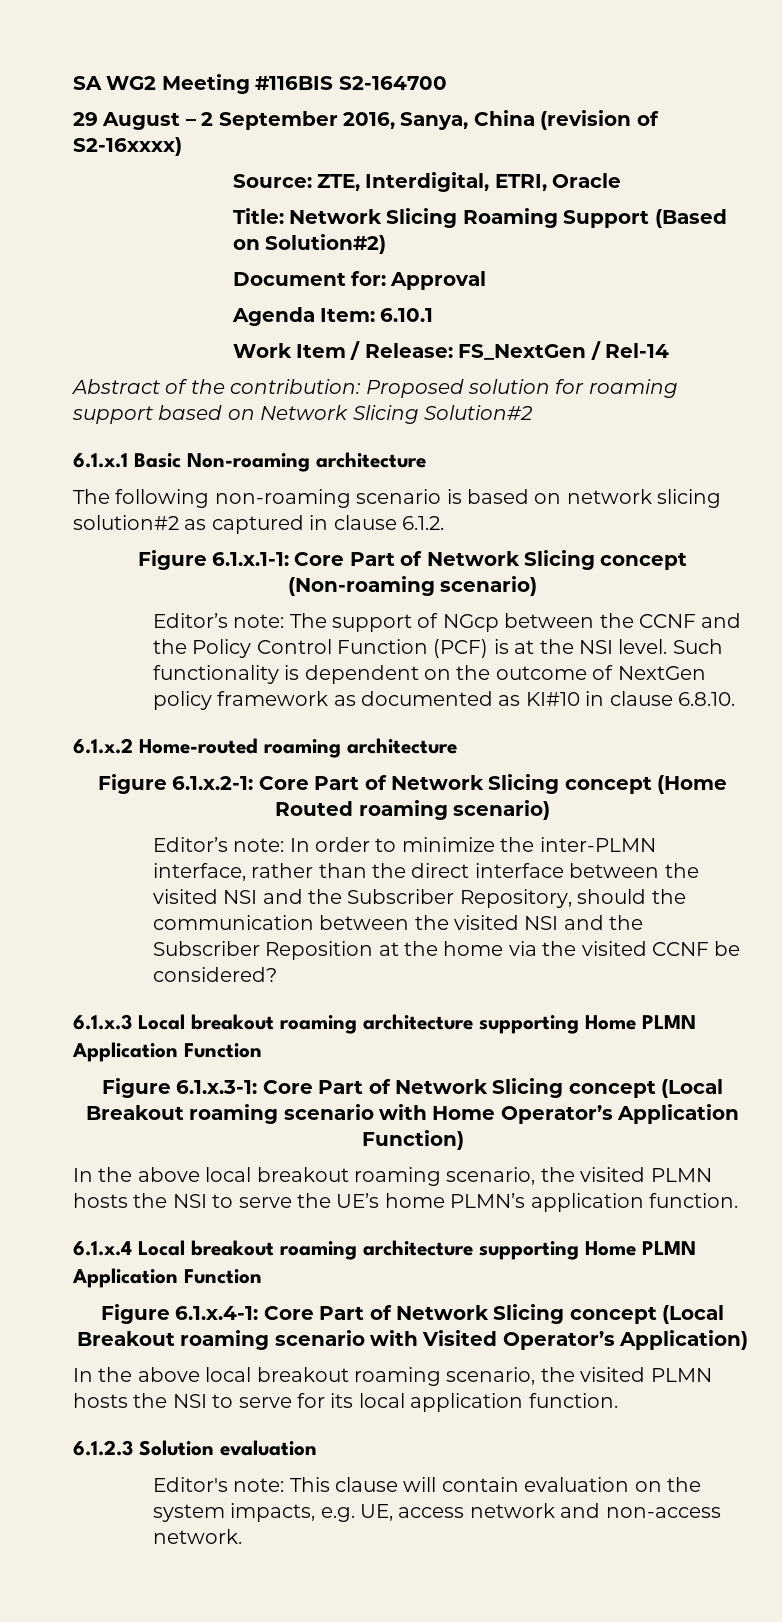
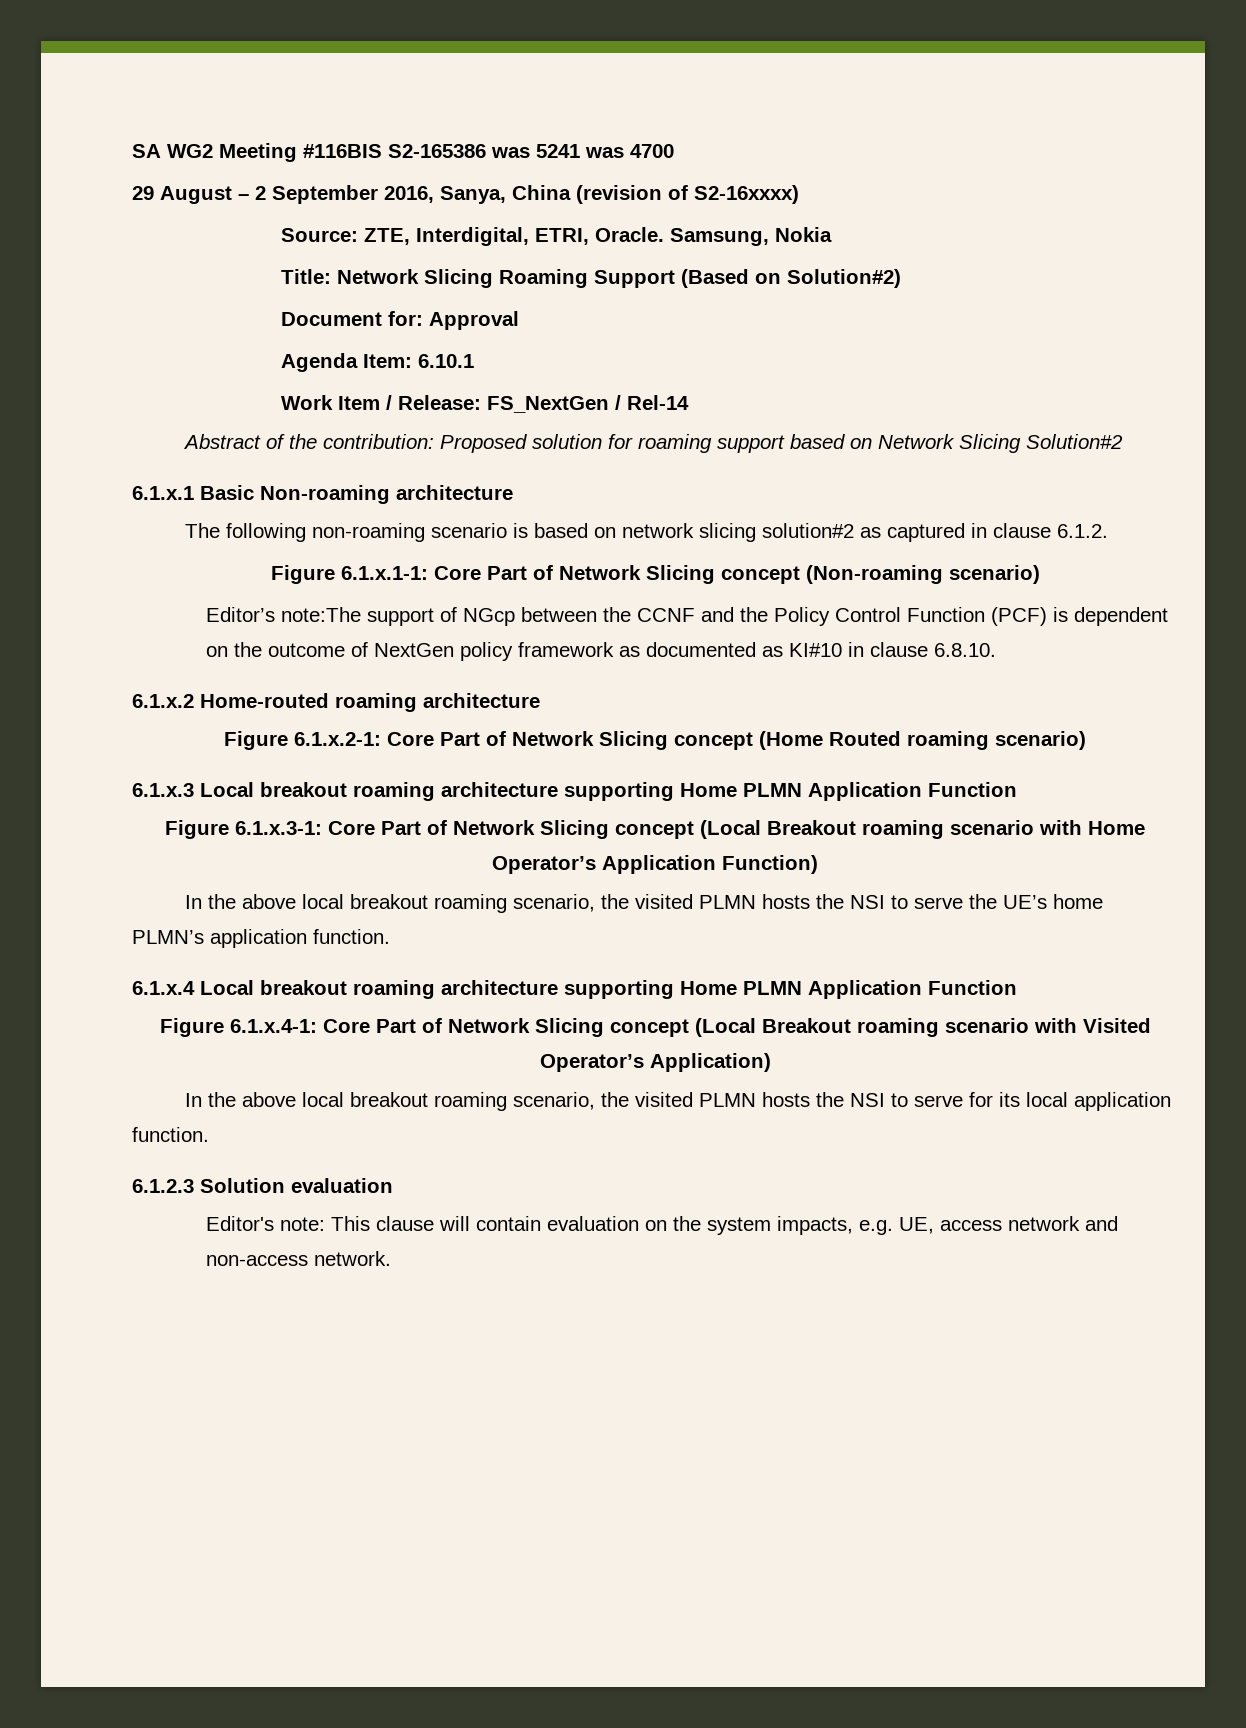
- SA WG2 Meeting #116BIS S2-164700
+ SA WG2 Meeting #116BIS S2-165386 was 5241 was 4700
- Source: ZTE, Interdigital, ETRI, Oracle
+ Source: ZTE, Interdigital, ETRI, Oracle. Samsung, Nokia
- Editor’s note: The support of NGcp between the CCNF and the Policy Control Function (PCF) is at the NSI level. Such functionality is dependent on the outcome of NextGen policy framework as documented as KI#10 in clause 6.8.10.
+ Editor’s note:The support of NGcp between the CCNF and the Policy Control Function (PCF) is dependent on the outcome of NextGen policy framework as documented as KI#10 in clause 6.8.10.
- Editor’s note: In order to minimize the inter-PLMN interface, rather than the direct interface between the visited NSI and the Subscriber Repository, should the communication between the visited NSI and the Subscriber Reposition at the home via the visited CCNF be considered?

